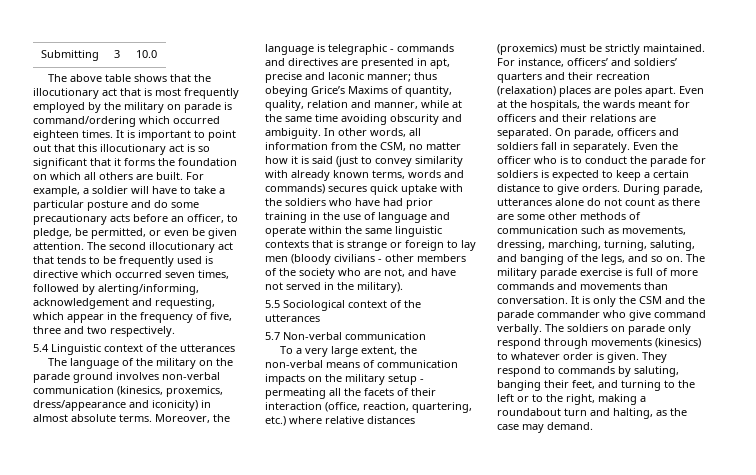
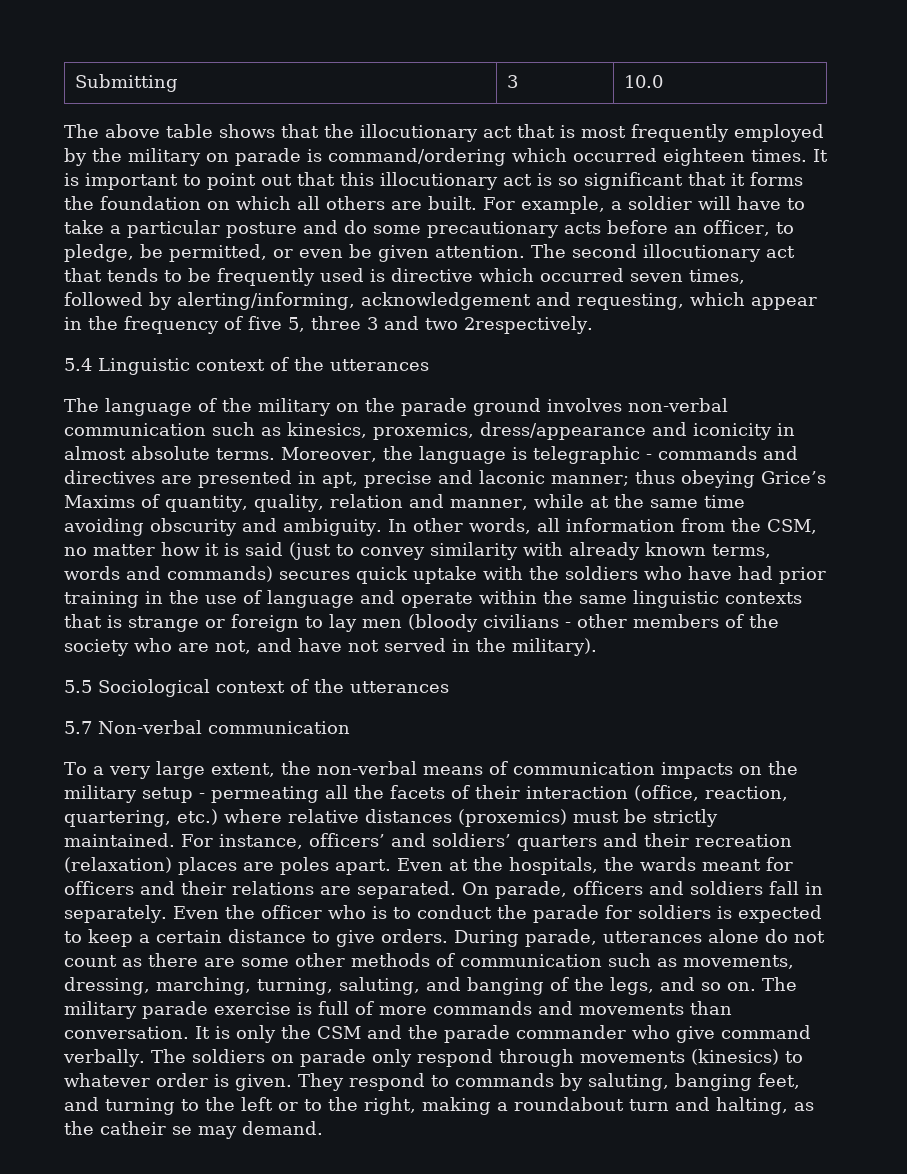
- The second illocutionary act that tends to be frequently used is directive which occurred seven times, followed by alerting/informing, acknowledgement and requesting, which appear in the frequency of five, three and two respectively.
+ The second illocutionary act that tends to be frequently used is directive which occurred seven times, followed by alerting/informing, acknowledgement and requesting, which appear in the frequency of five 5, three 3 and two 2respectively.
- The language of the military on the parade ground involves non-verbal communication (kinesics, proxemics, dress/appearance and iconicity) in almost absolute terms.
+ The language of the military on the parade ground involves non-verbal communication such as kinesics, proxemics, dress/appearance and iconicity in almost absolute terms.
- They respond to commands by saluting, banging their feet, and turning to the left or to the right, making a roundabout turn and halting, as the case may demand.
+ They respond to commands by saluting, banging feet, and turning to the left or to the right, making a roundabout turn and halting, as the catheir se may demand.

